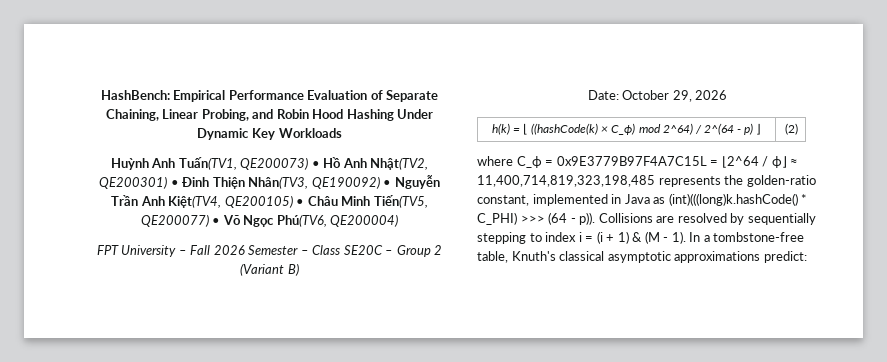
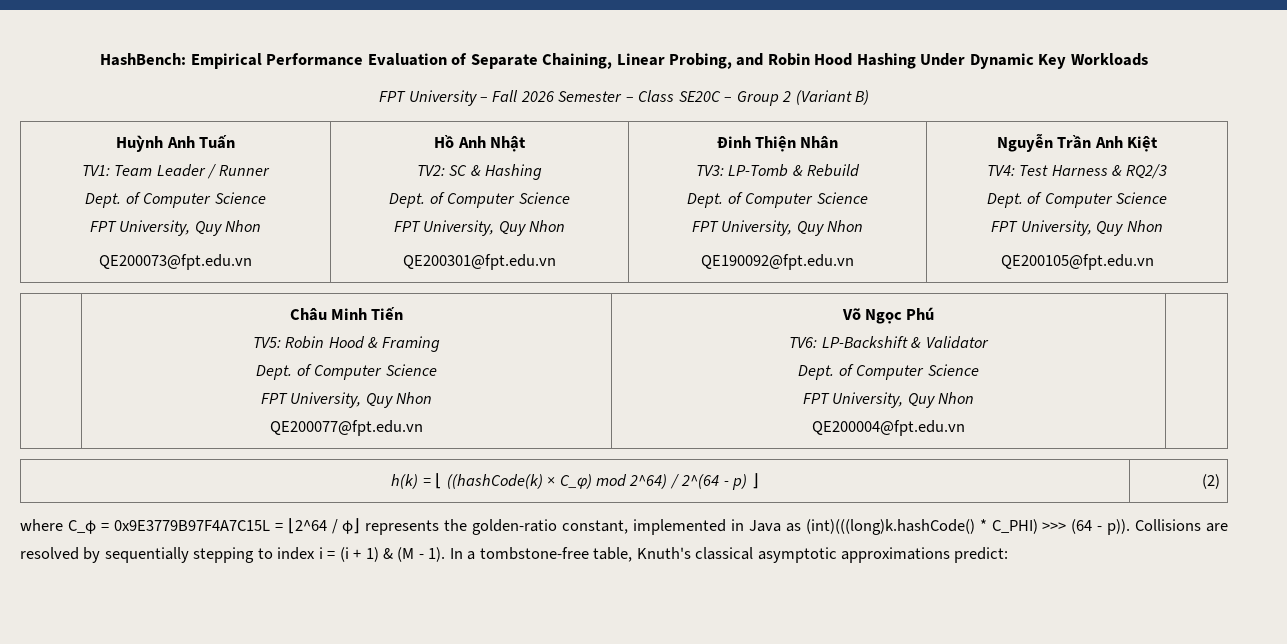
- Huỳnh Anh Tuấn(TV1, QE200073) • Hồ Anh Nhật(TV2, QE200301) • Đinh Thiện Nhân(TV3, QE190092) • Nguyễn Trần Anh Kiệt(TV4, QE200105) • Châu Minh Tiến(TV5, QE200077) • Võ Ngọc Phú(TV6, QE200004)
- Date: October 29, 2026
+ Huỳnh Anh Tuấn
+ TV1: Team Leader / Runner
+ Dept. of Computer Science
+ FPT University, Quy Nhon
+ QE200073@fpt.edu.vn | Hồ Anh Nhật
+ TV2: SC & Hashing
+ Dept. of Computer Science
+ FPT University, Quy Nhon
+ QE200301@fpt.edu.vn | Đinh Thiện Nhân
+ TV3: LP-Tomb & Rebuild
+ Dept. of Computer Science
+ FPT University, Quy Nhon
+ QE190092@fpt.edu.vn | Nguyễn Trần Anh Kiệt
+ TV4: Test Harness & RQ2/3
+ Dept. of Computer Science
+ FPT University, Quy Nhon
+ QE200105@fpt.edu.vn
+ | Châu Minh Tiến
+ TV5: Robin Hood & Framing
+ Dept. of Computer Science
+ FPT University, Quy Nhon
+ QE200077@fpt.edu.vn | Võ Ngọc Phú
+ TV6: LP-Backshift & Validator
+ Dept. of Computer Science
+ FPT University, Quy Nhon
+ QE200004@fpt.edu.vn |
- where C_ϕ = 0x9E3779B97F4A7C15L = ⌊2^64 / ϕ⌋ ≈ 11,400,714,819,323,198,485 represents the golden-ratio constant, implemented in Java as (int)(((long)k.hashCode() * C_PHI) >>> (64 - p)).
+ where C_ϕ = 0x9E3779B97F4A7C15L = ⌊2^64 / ϕ⌋ represents the golden-ratio constant, implemented in Java as (int)(((long)k.hashCode() * C_PHI) >>> (64 - p)).

